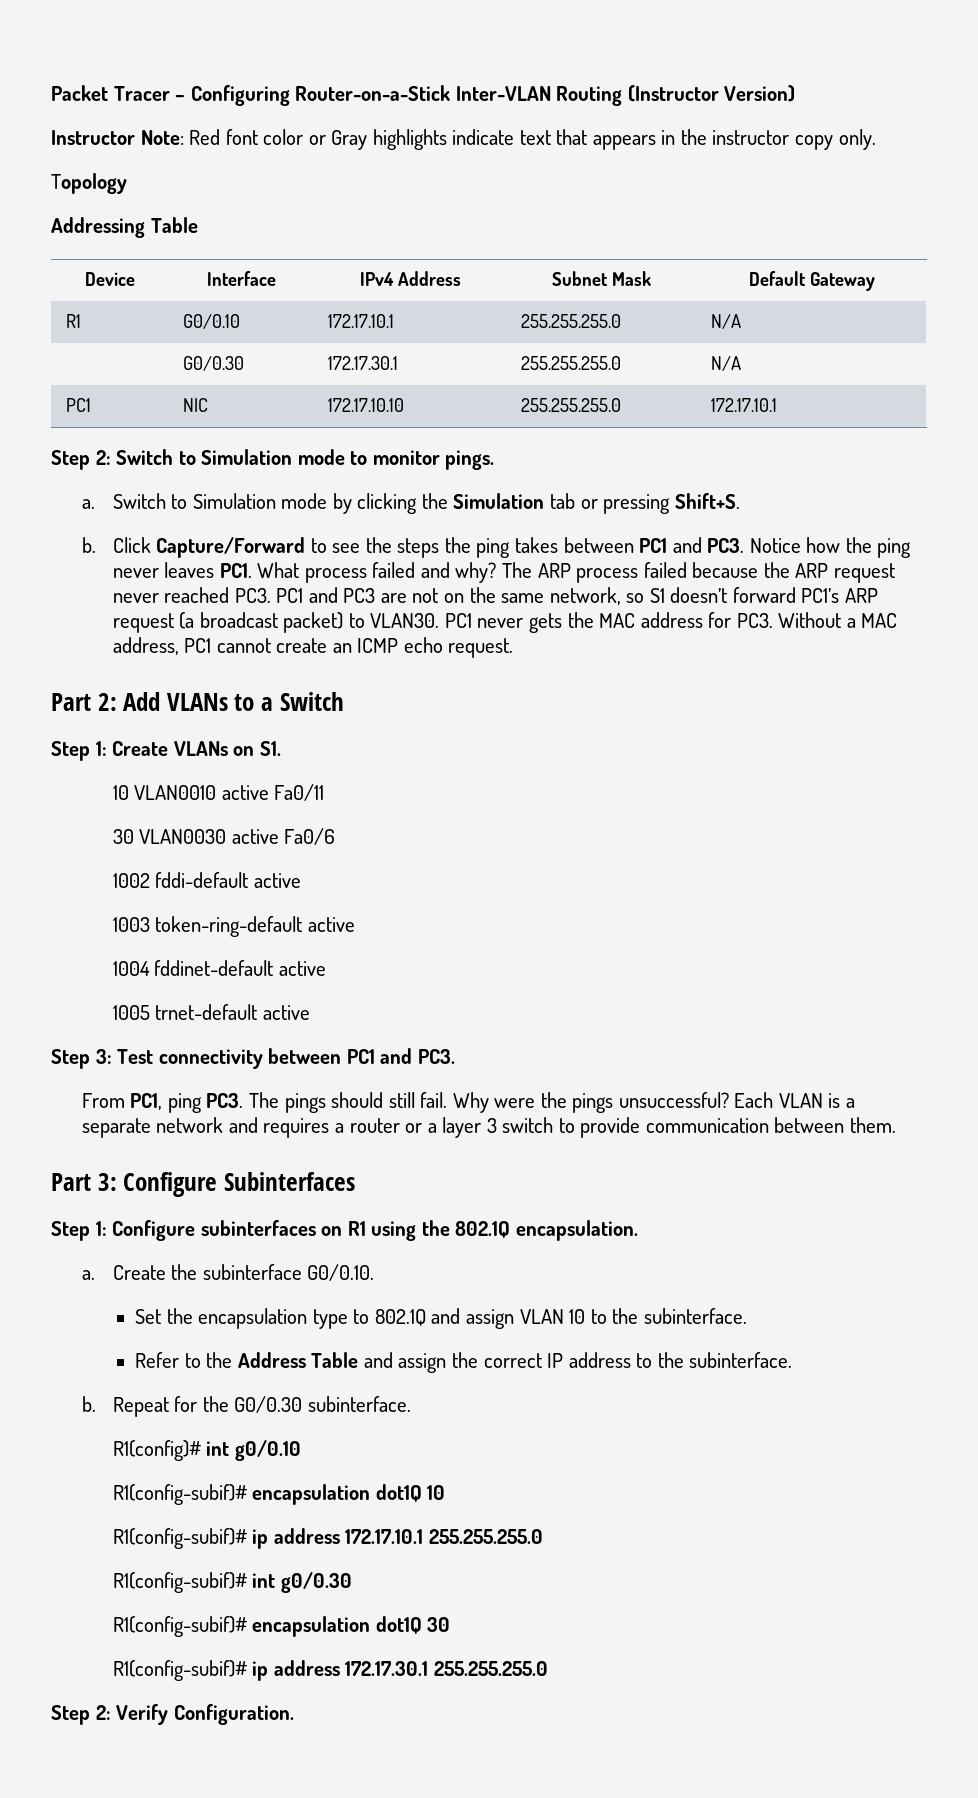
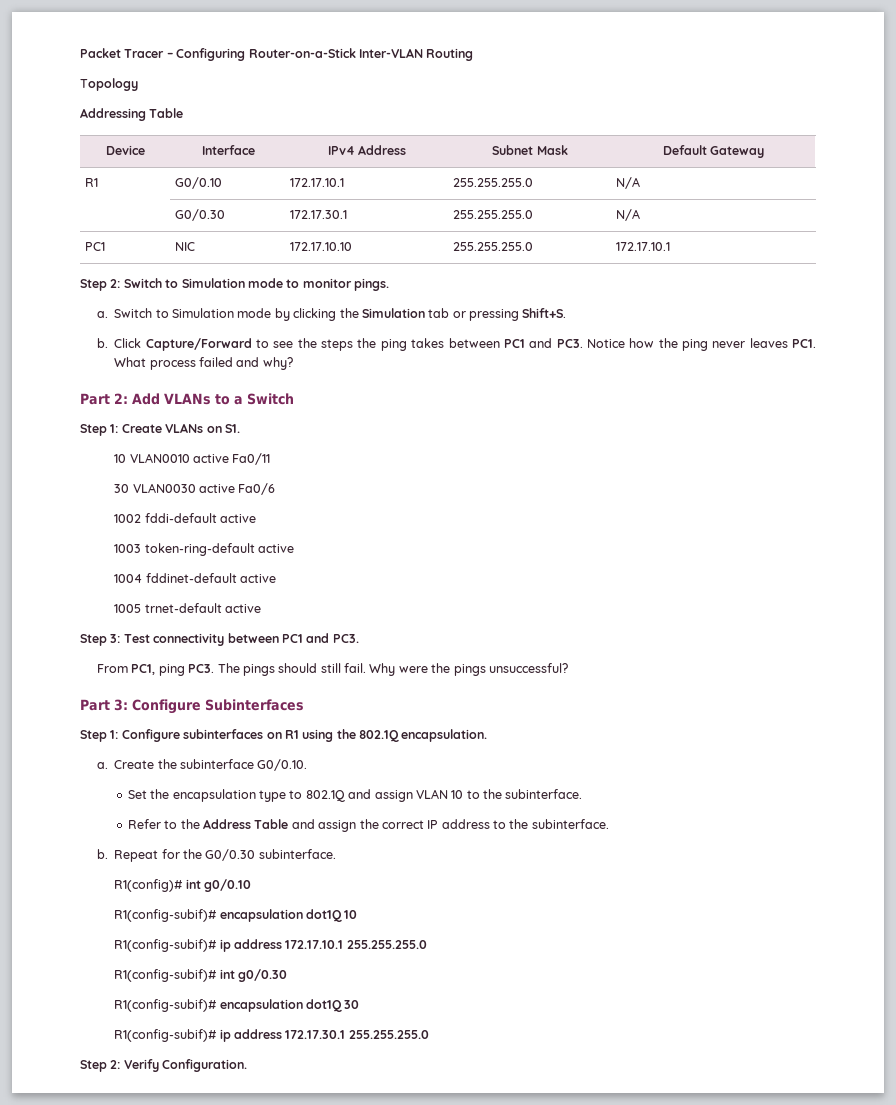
- Packet Tracer – Configuring Router-on-a-Stick Inter-VLAN Routing (Instructor Version)
- Instructor Note: Red font color or Gray highlights indicate text that appears in the instructor copy only.
+ Packet Tracer – Configuring Router-on-a-Stick Inter-VLAN Routing
- The ARP process failed because the ARP request never reached PC3. PC1 and PC3 are not on the same network, so S1 doesn’t forward PC1’s ARP request (a broadcast packet) to VLAN30. PC1 never gets the MAC address for PC3. Without a MAC address, PC1 cannot create an ICMP echo request.
- Each VLAN is a separate network and requires a router or a layer 3 switch to provide communication between them.

